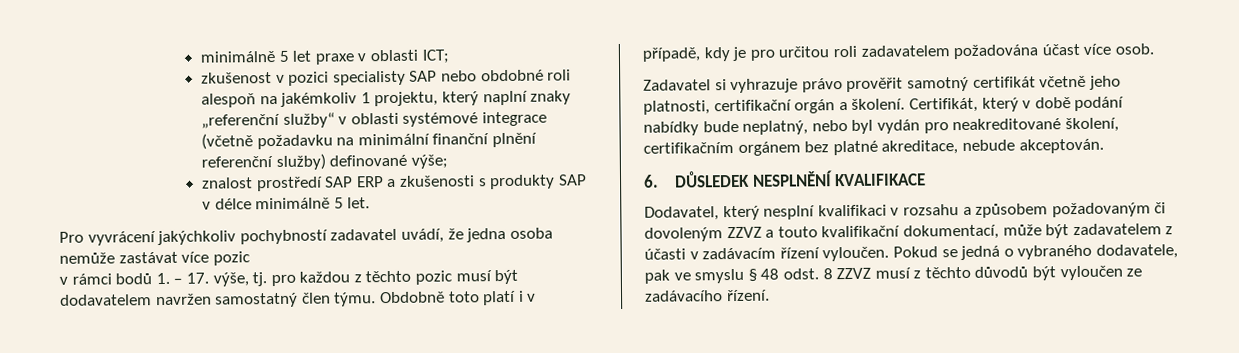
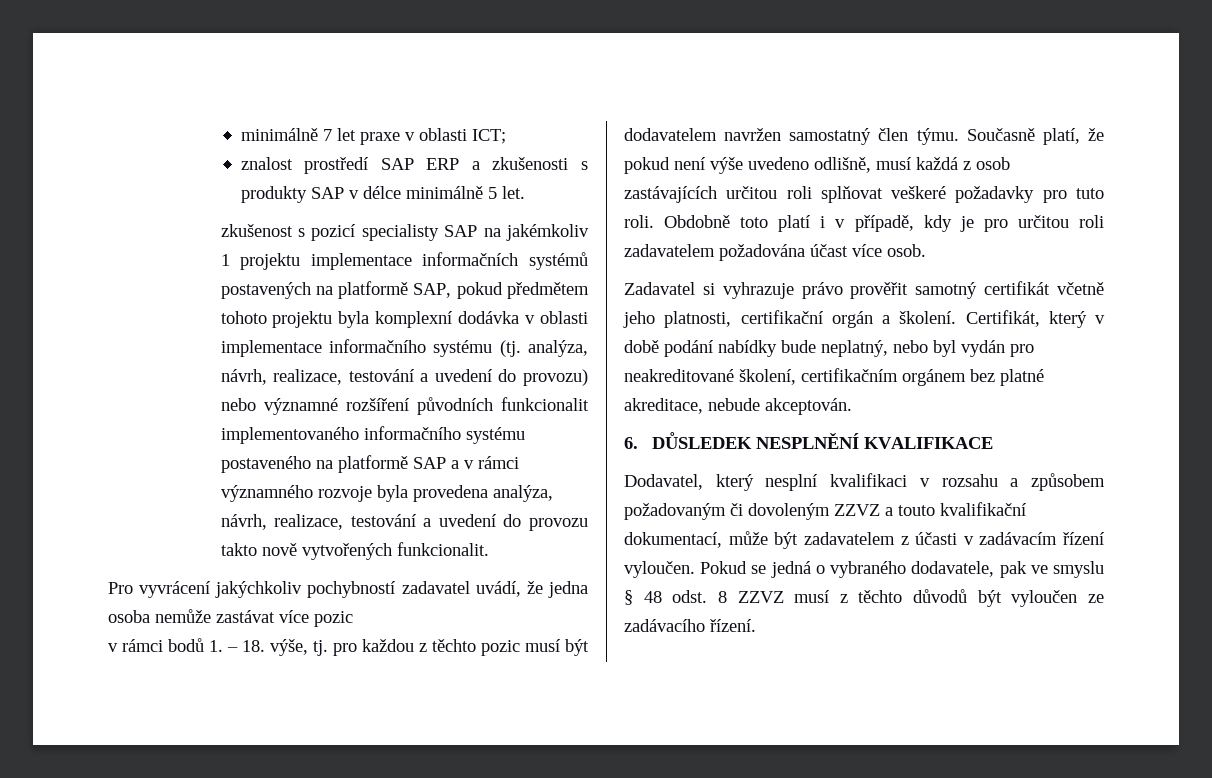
- minimálně 5 let praxe v oblasti ICT;
+ minimálně 7 let praxe v oblasti ICT;
- zkušenost v pozici specialisty SAP nebo obdobné roli alespoň na jakémkoliv 1 projektu, který naplní znaky „referenční služby“ v oblasti systémové integrace (včetně požadavku na minimální finanční plnění referenční služby) definované výše;
+ zkušenost s pozicí specialisty SAP na jakémkoliv 1 projektu implementace informačních systémů postavených na platformě SAP, pokud předmětem tohoto projektu byla komplexní dodávka v oblasti implementace informačního systému (tj. analýza, návrh, realizace, testování a uvedení do provozu) nebo významné rozšíření původních funkcionalit implementovaného informačního systému postaveného na platformě SAP a v rámci významného rozvoje byla provedena analýza, návrh, realizace, testování a uvedení do provozu takto nově vytvořených funkcionalit.
- v rámci bodů 1. – 17. výše, tj. pro každou z těchto pozic musí být dodavatelem navržen samostatný člen týmu.
+ v rámci bodů 1. – 18. výše, tj. pro každou z těchto pozic musí být dodavatelem navržen samostatný člen týmu.
+ Současně platí, že pokud není výše uvedeno odlišně, musí každá z osob zastávajících určitou roli splňovat veškeré požadavky pro tuto roli.

